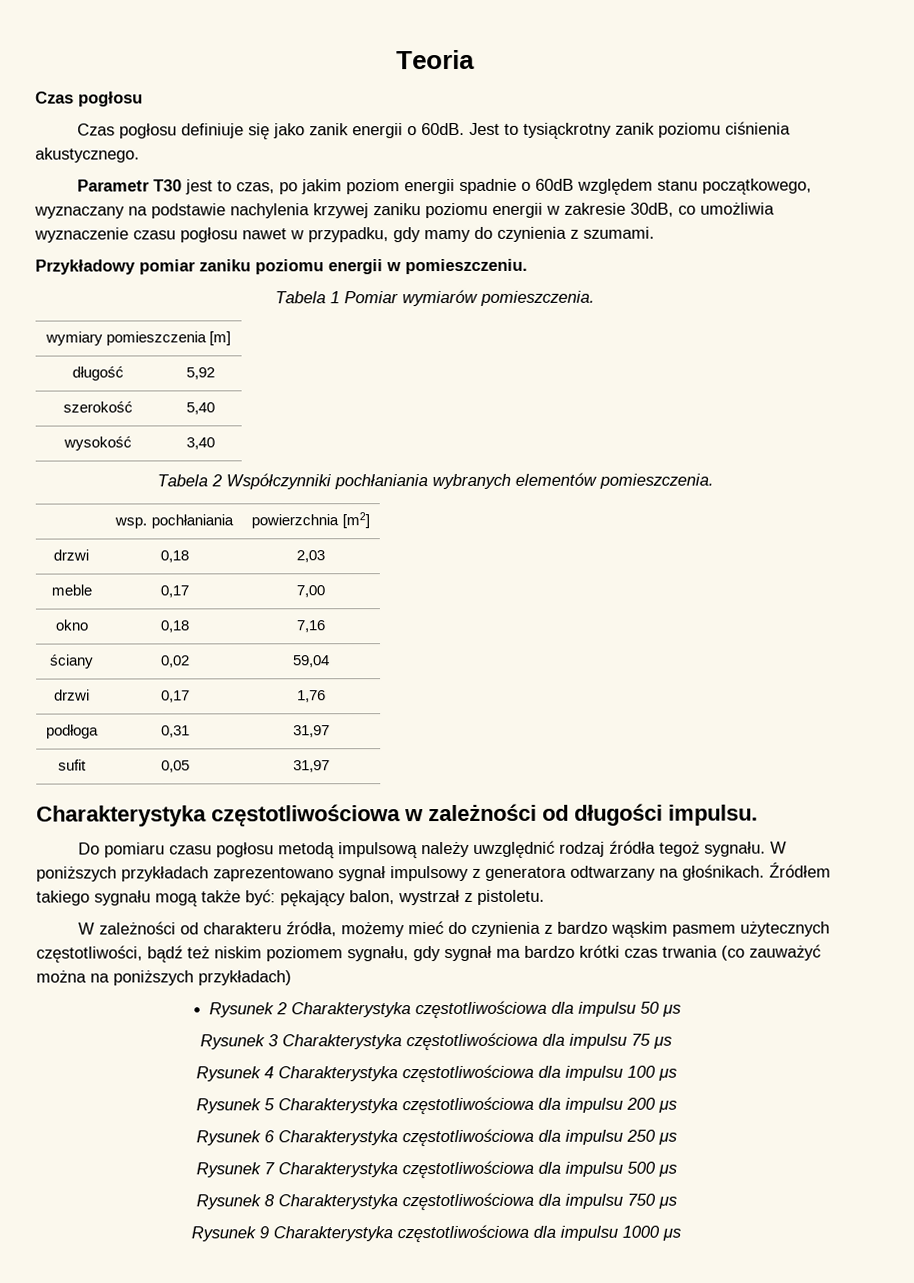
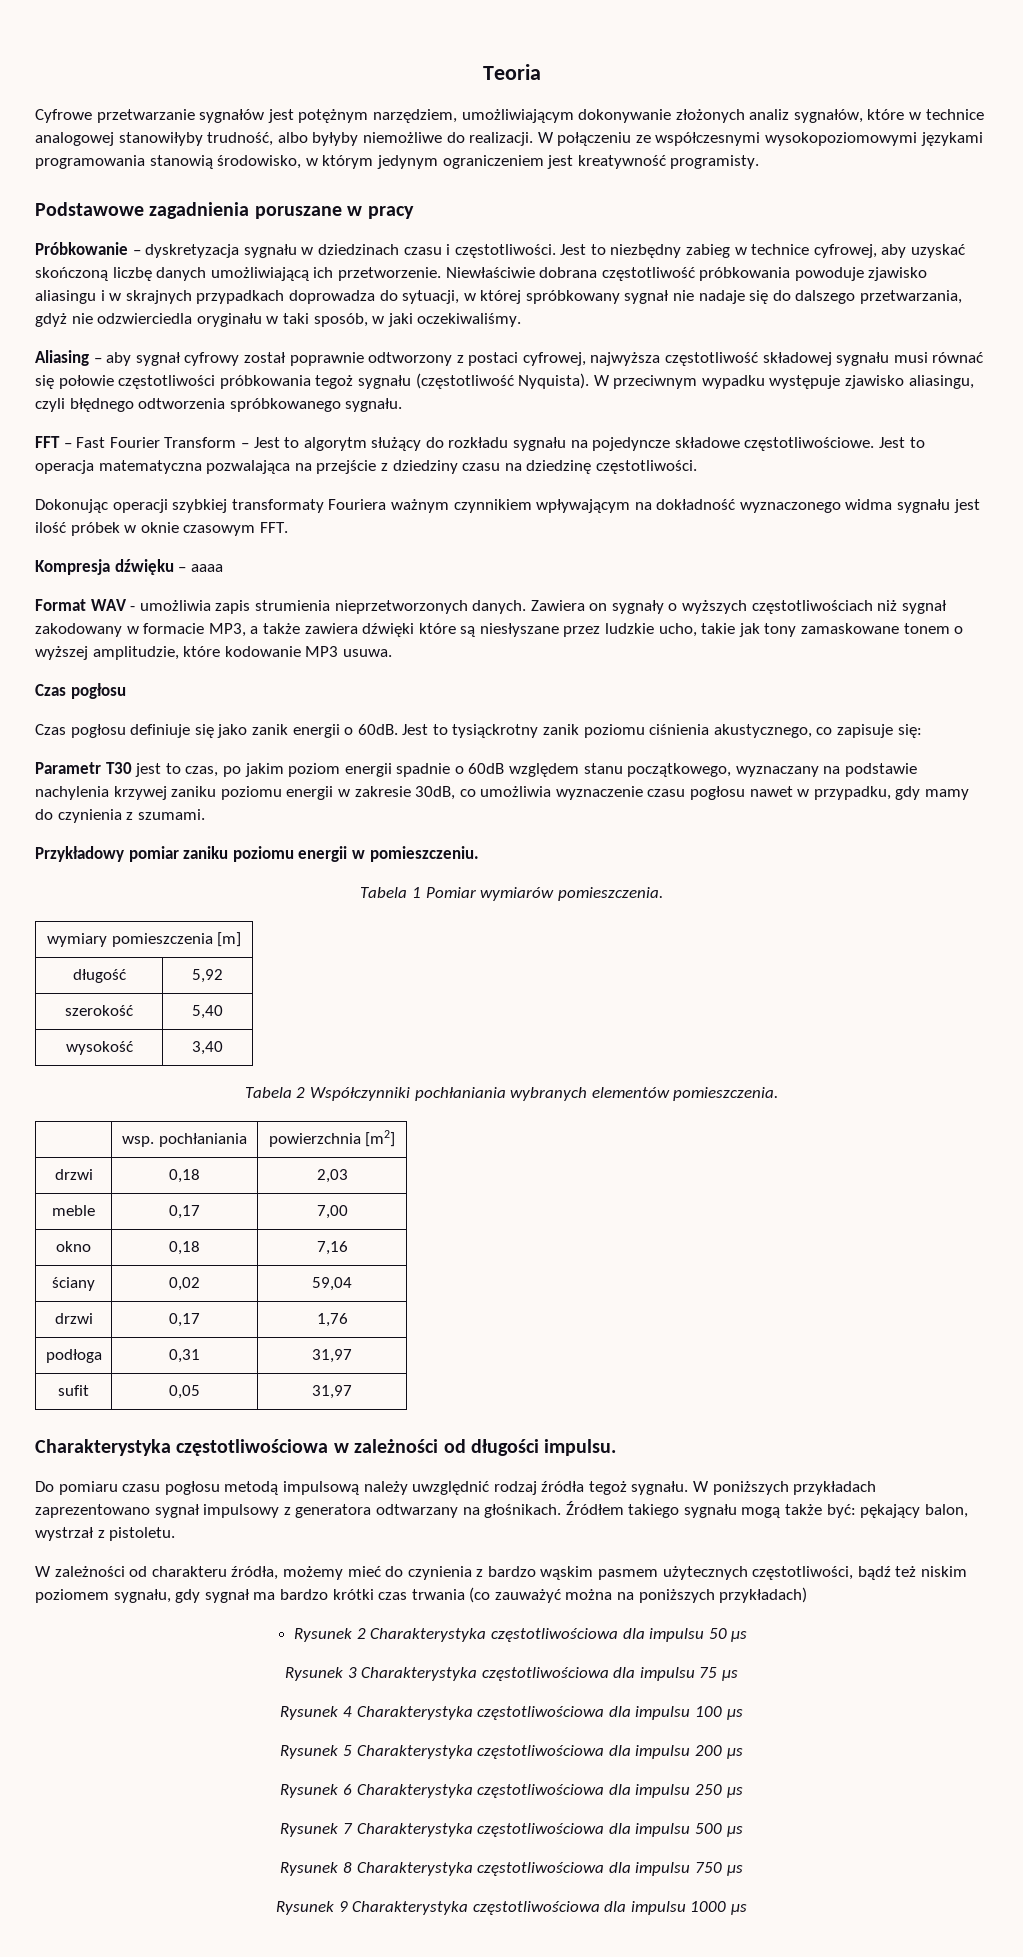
+ Cyfrowe przetwarzanie sygnałów jest potężnym narzędziem, umożliwiającym dokonywanie złożonych analiz sygnałów, które w technice analogowej stanowiłyby trudność, albo byłyby niemożliwe do realizacji. W połączeniu ze współczesnymi wysokopoziomowymi językami programowania stanowią środowisko, w którym jedynym ograniczeniem jest kreatywność programisty.
+ Podstawowe zagadnienia poruszane w pracy
+ Próbkowanie – dyskretyzacja sygnału w dziedzinach czasu i częstotliwości. Jest to niezbędny zabieg w technice cyfrowej, aby uzyskać skończoną liczbę danych umożliwiającą ich przetworzenie. Niewłaściwie dobrana częstotliwość próbkowania powoduje zjawisko aliasingu i w skrajnych przypadkach doprowadza do sytuacji, w której spróbkowany sygnał nie nadaje się do dalszego przetwarzania, gdyż nie odzwierciedla oryginału w taki sposób, w jaki oczekiwaliśmy.
+ Aliasing – aby sygnał cyfrowy został poprawnie odtworzony z postaci cyfrowej, najwyższa częstotliwość składowej sygnału musi równać się połowie częstotliwości próbkowania tegoż sygnału (częstotliwość Nyquista). W przeciwnym wypadku występuje zjawisko aliasingu, czyli błędnego odtworzenia spróbkowanego sygnału.
+ FFT – Fast Fourier Transform – Jest to algorytm służący do rozkładu sygnału na pojedyncze składowe częstotliwościowe. Jest to operacja matematyczna pozwalająca na przejście z dziedziny czasu na dziedzinę częstotliwości.
+ Dokonując operacji szybkiej transformaty Fouriera ważnym czynnikiem wpływającym na dokładność wyznaczonego widma sygnału jest ilość próbek w oknie czasowym FFT.
+ Kompresja dźwięku – aaaa
+ Format WAV - umożliwia zapis strumienia nieprzetworzonych danych. Zawiera on sygnały o wyższych częstotliwościach niż sygnał zakodowany w formacie MP3, a także zawiera dźwięki które są niesłyszane przez ludzkie ucho, takie jak tony zamaskowane tonem o wyższej amplitudzie, które kodowanie MP3 usuwa.
- Jest to tysiąckrotny zanik poziomu ciśnienia akustycznego.
+ Jest to tysiąckrotny zanik poziomu ciśnienia akustycznego, co zapisuje się:

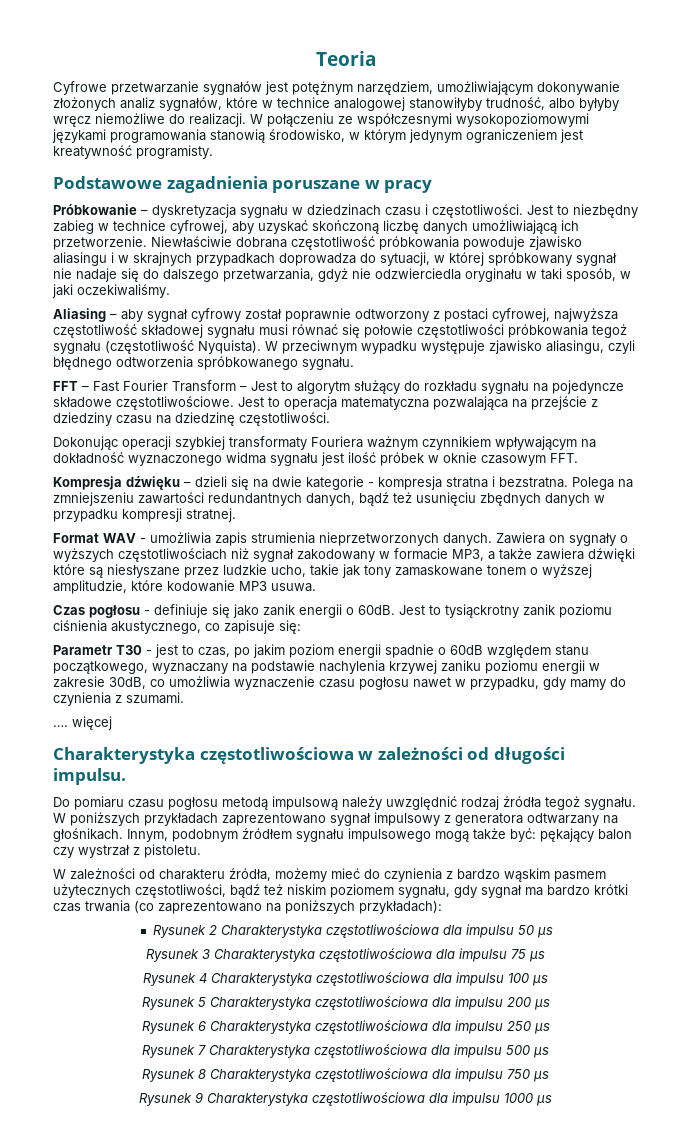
- Cyfrowe przetwarzanie sygnałów jest potężnym narzędziem, umożliwiającym dokonywanie złożonych analiz sygnałów, które w technice analogowej stanowiłyby trudność, albo byłyby niemożliwe do realizacji.
+ Cyfrowe przetwarzanie sygnałów jest potężnym narzędziem, umożliwiającym dokonywanie złożonych analiz sygnałów, które w technice analogowej stanowiłyby trudność, albo byłyby wręcz niemożliwe do realizacji.
- Kompresja dźwięku – aaaa
+ Kompresja dźwięku – dzieli się na dwie kategorie - kompresja stratna i bezstratna. Polega na zmniejszeniu zawartości redundantnych danych, bądź też usunięciu zbędnych danych w przypadku kompresji stratnej.
  Zawiera on sygnały o wyższych częstotliwościach niż sygnał zakodowany w formacie MP3, a także zawiera dźwięki które są niesłyszane przez ludzkie ucho, takie jak tony zamaskowane tonem o wyższej amplitudzie, które kodowanie MP3 usuwa.
- Czas pogłosu
- Czas pogłosu definiuje się jako zanik energii o 60dB.
+ Czas pogłosu - definiuje się jako zanik energii o 60dB.
- Parametr T30 jest to czas, po jakim poziom energii spadnie o 60dB względem stanu początkowego, wyznaczany na podstawie nachylenia krzywej zaniku poziomu energii w zakresie 30dB, co umożliwia wyznaczenie czasu pogłosu nawet w przypadku, gdy mamy do czynienia z szumami.
+ Parametr T30 - jest to czas, po jakim poziom energii spadnie o 60dB względem stanu początkowego, wyznaczany na podstawie nachylenia krzywej zaniku poziomu energii w zakresie 30dB, co umożliwia wyznaczenie czasu pogłosu nawet w przypadku, gdy mamy do czynienia z szumami.
- Przykładowy pomiar zaniku poziomu energii w pomieszczeniu.
- Tabela 1 Pomiar wymiarów pomieszczenia.
- wymiary pomieszczenia [m]
- długość | 5,92
- szerokość | 5,40
- wysokość | 3,40
- Tabela 2 Współczynniki pochłaniania wybranych elementów pomieszczenia.
- | wsp. pochłaniania | powierzchnia [m2]
- drzwi | 0,18 | 2,03
- meble | 0,17 | 7,00
- okno | 0,18 | 7,16
- ściany | 0,02 | 59,04
- drzwi | 0,17 | 1,76
- podłoga | 0,31 | 31,97
- sufit | 0,05 | 31,97
+ …. więcej
- Źródłem takiego sygnału mogą także być: pękający balon, wystrzał z pistoletu.
+ Innym, podobnym źródłem sygnału impulsowego mogą także być: pękający balon czy wystrzał z pistoletu.
- W zależności od charakteru źródła, możemy mieć do czynienia z bardzo wąskim pasmem użytecznych częstotliwości, bądź też niskim poziomem sygnału, gdy sygnał ma bardzo krótki czas trwania (co zauważyć można na poniższych przykładach)
+ W zależności od charakteru źródła, możemy mieć do czynienia z bardzo wąskim pasmem użytecznych częstotliwości, bądź też niskim poziomem sygnału, gdy sygnał ma bardzo krótki czas trwania (co zaprezentowano na poniższych przykładach):

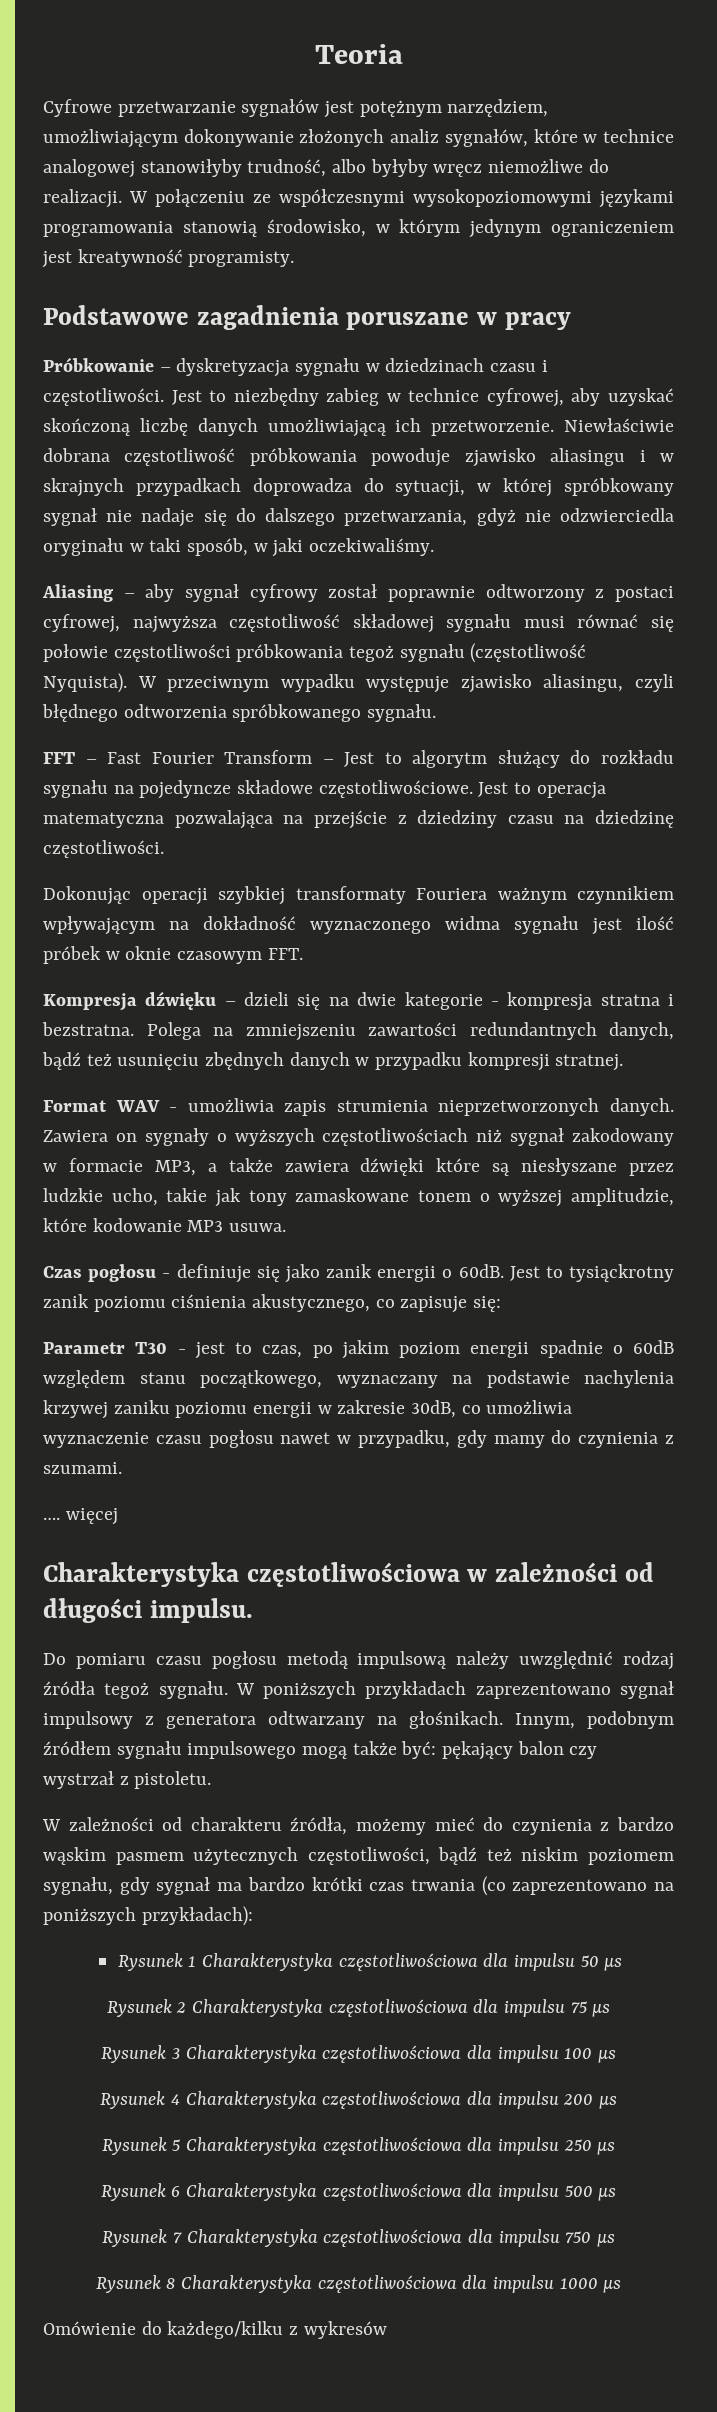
- Rysunek 2 Charakterystyka częstotliwościowa dla impulsu 50 μs
+ Rysunek 1 Charakterystyka częstotliwościowa dla impulsu 50 μs
- Rysunek 3 Charakterystyka częstotliwościowa dla impulsu 75 μs
+ Rysunek 2 Charakterystyka częstotliwościowa dla impulsu 75 μs
- Rysunek 4 Charakterystyka częstotliwościowa dla impulsu 100 μs
+ Rysunek 3 Charakterystyka częstotliwościowa dla impulsu 100 μs
- Rysunek 5 Charakterystyka częstotliwościowa dla impulsu 200 μs
+ Rysunek 4 Charakterystyka częstotliwościowa dla impulsu 200 μs
- Rysunek 6 Charakterystyka częstotliwościowa dla impulsu 250 μs
+ Rysunek 5 Charakterystyka częstotliwościowa dla impulsu 250 μs
- Rysunek 7 Charakterystyka częstotliwościowa dla impulsu 500 μs
+ Rysunek 6 Charakterystyka częstotliwościowa dla impulsu 500 μs
- Rysunek 8 Charakterystyka częstotliwościowa dla impulsu 750 μs
+ Rysunek 7 Charakterystyka częstotliwościowa dla impulsu 750 μs
- Rysunek 9 Charakterystyka częstotliwościowa dla impulsu 1000 μs
+ Rysunek 8 Charakterystyka częstotliwościowa dla impulsu 1000 μs
+ Omówienie do każdego/kilku z wykresów

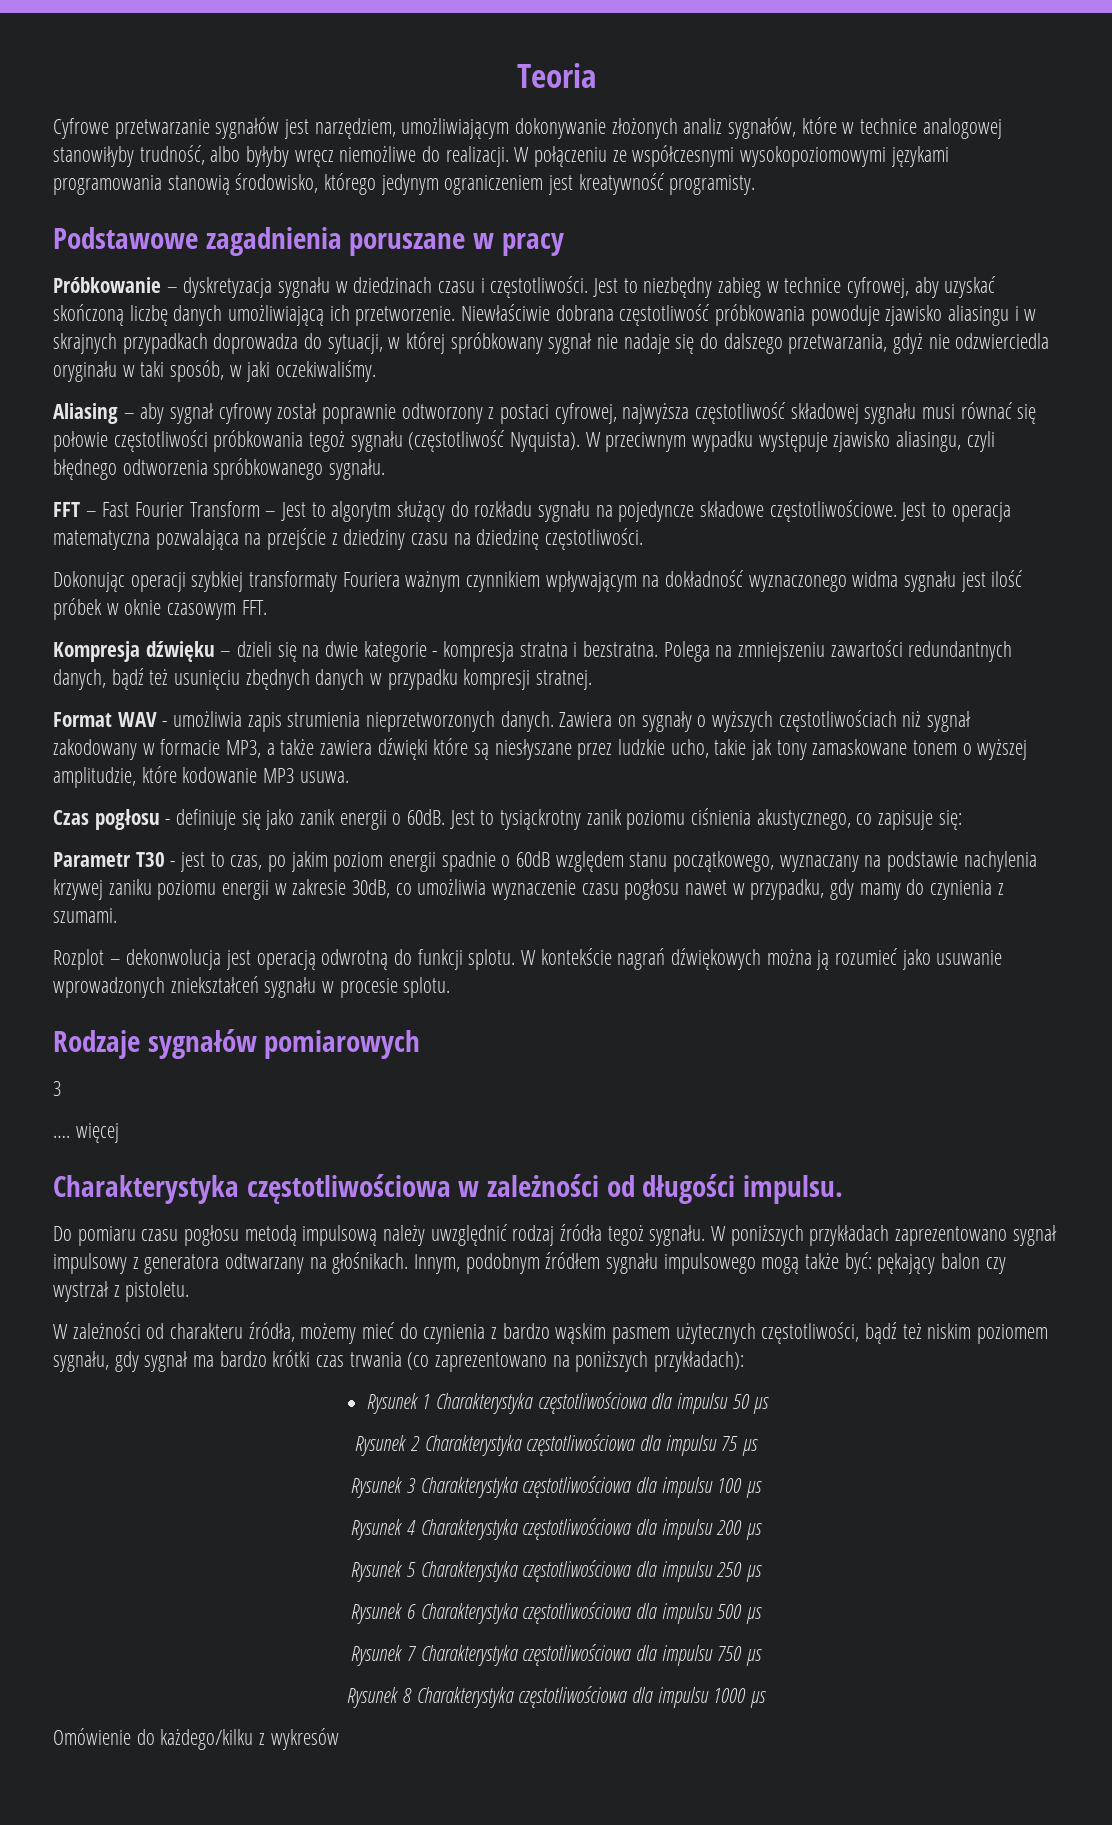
- Cyfrowe przetwarzanie sygnałów jest potężnym narzędziem, umożliwiającym dokonywanie złożonych analiz sygnałów, które w technice analogowej stanowiłyby trudność, albo byłyby wręcz niemożliwe do realizacji.
+ Cyfrowe przetwarzanie sygnałów jest narzędziem, umożliwiającym dokonywanie złożonych analiz sygnałów, które w technice analogowej stanowiłyby trudność, albo byłyby wręcz niemożliwe do realizacji.
- W połączeniu ze współczesnymi wysokopoziomowymi językami programowania stanowią środowisko, w którym jedynym ograniczeniem jest kreatywność programisty.
+ W połączeniu ze współczesnymi wysokopoziomowymi językami programowania stanowią środowisko, którego jedynym ograniczeniem jest kreatywność programisty.
+ Rozplot – dekonwolucja jest operacją odwrotną do funkcji splotu. W kontekście nagrań dźwiękowych można ją rozumieć jako usuwanie wprowadzonych zniekształceń sygnału w procesie splotu.
+ Rodzaje sygnałów pomiarowych
+ 3

